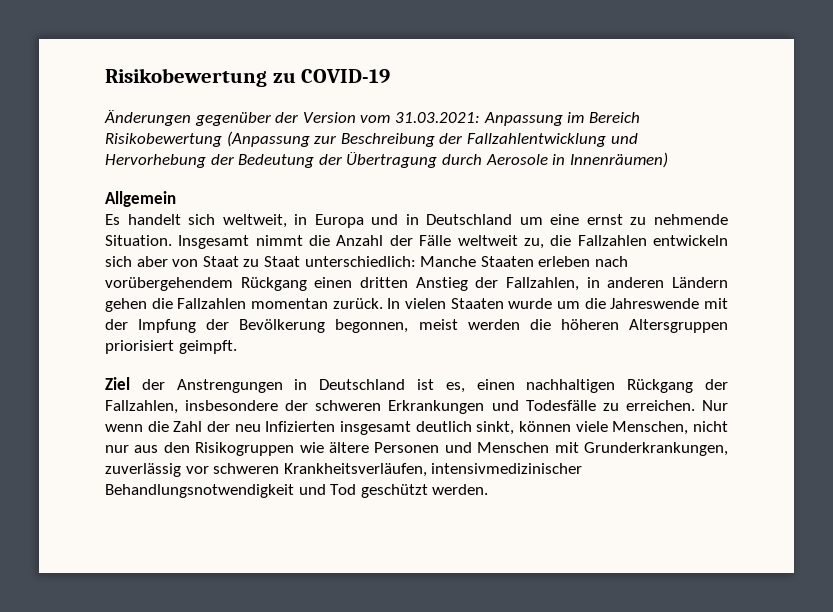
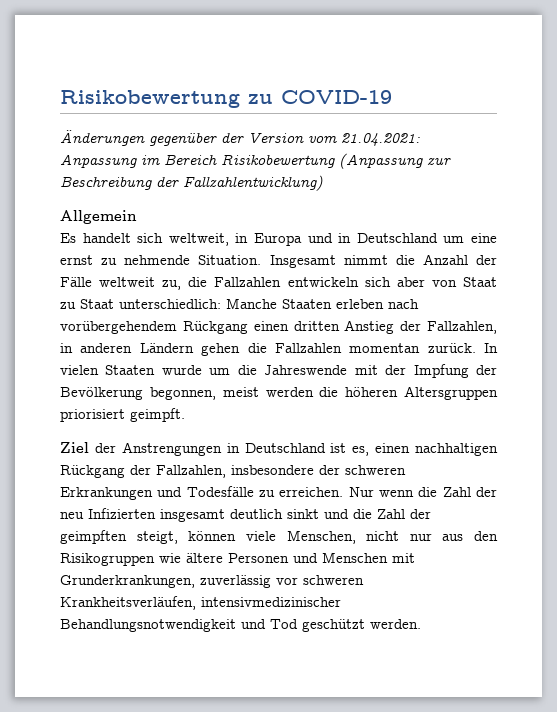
- Änderungen gegenüber der Version vom 31.03.2021: Anpassung im Bereich Risikobewertung (Anpassung zur Beschreibung der Fallzahlentwicklung und Hervorhebung der Bedeutung der Übertragung durch Aerosole in Innenräumen)
+ Änderungen gegenüber der Version vom 21.04.2021: Anpassung im Bereich Risikobewertung (Anpassung zur Beschreibung der Fallzahlentwicklung)
- Nur wenn die Zahl der neu Infizierten insgesamt deutlich sinkt, können viele Menschen, nicht nur aus den Risikogruppen wie ältere Personen und Menschen mit Grunderkrankungen, zuverlässig vor schweren Krankheitsverläufen, intensivmedizinischer Behandlungsnotwendigkeit und Tod geschützt werden.
+ Nur wenn die Zahl der neu Infizierten insgesamt deutlich sinkt und die Zahl der geimpften steigt, können viele Menschen, nicht nur aus den Risikogruppen wie ältere Personen und Menschen mit Grunderkrankungen, zuverlässig vor schweren Krankheitsverläufen, intensivmedizinischer Behandlungsnotwendigkeit und Tod geschützt werden.

